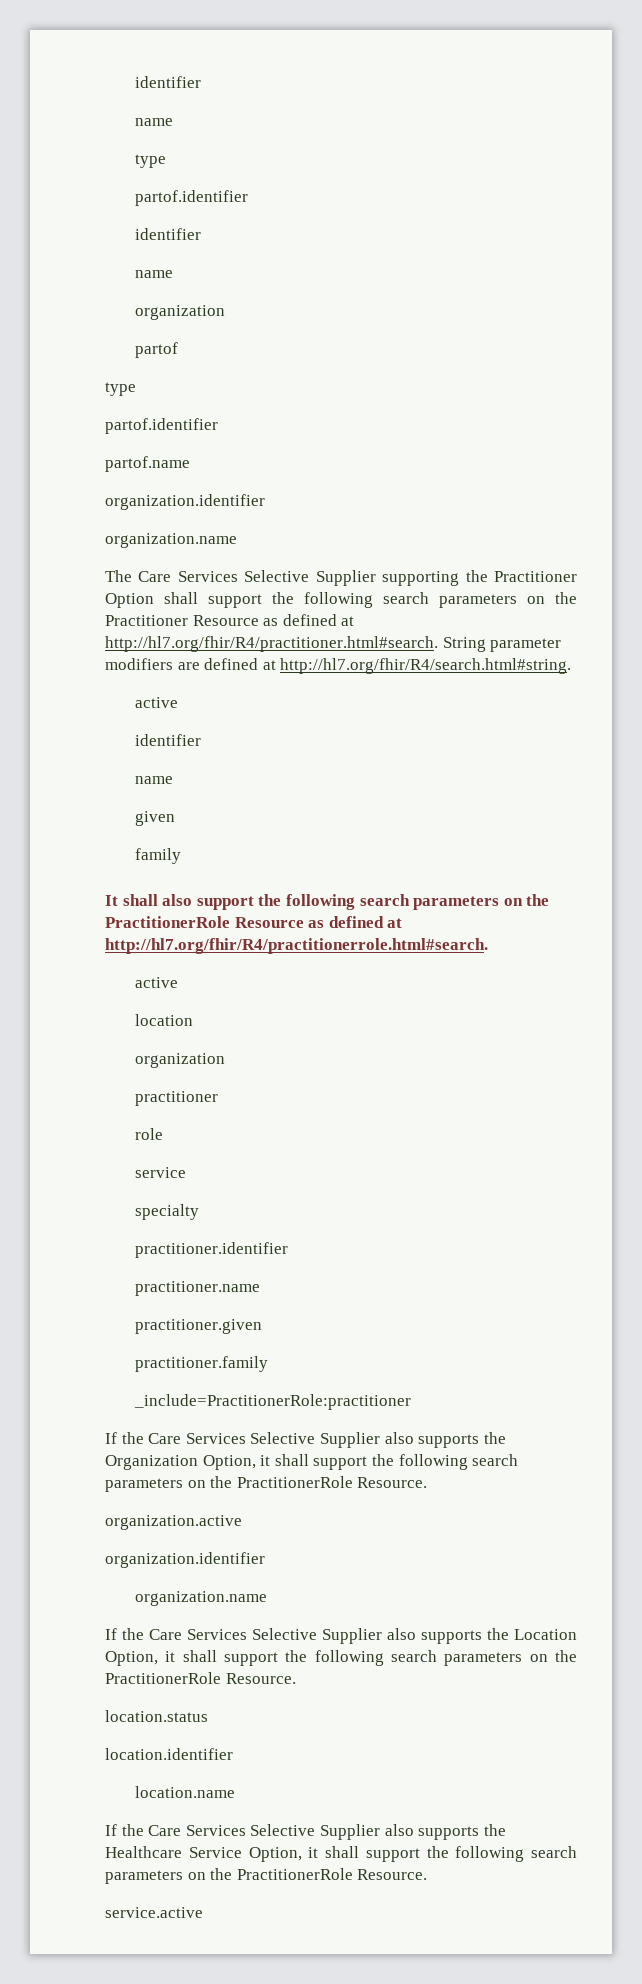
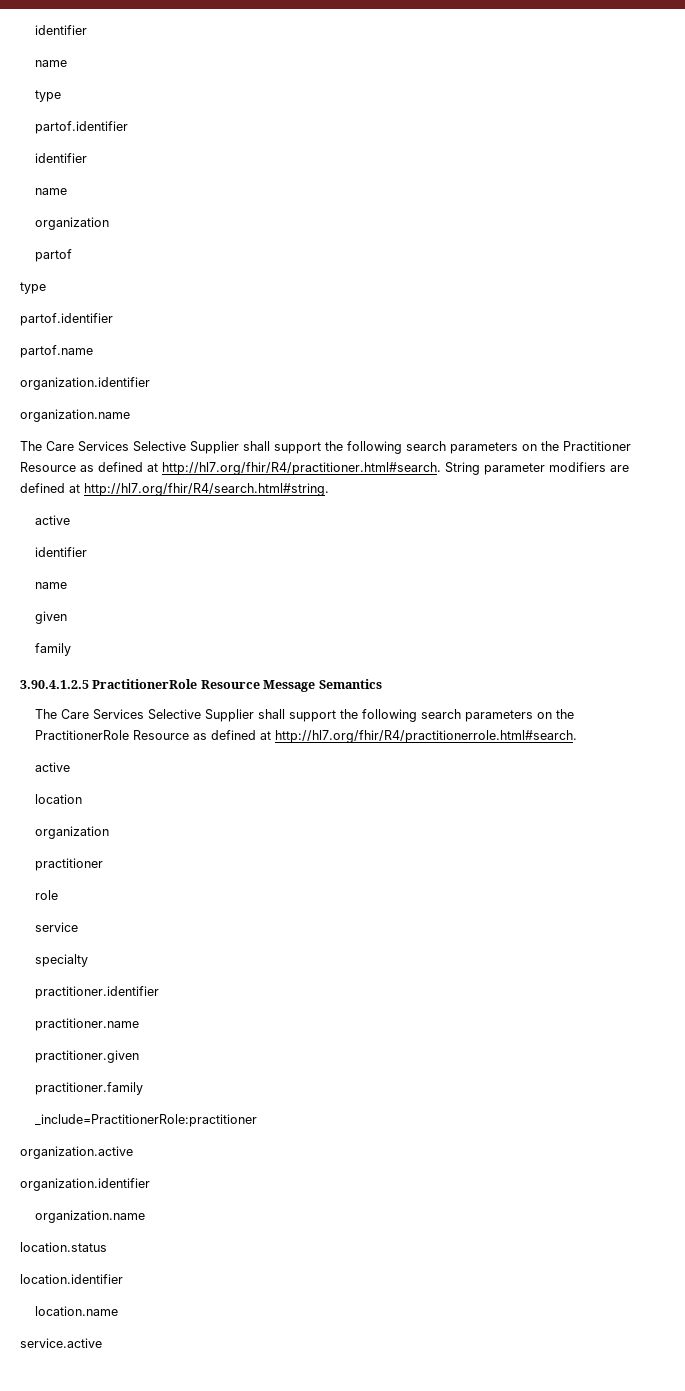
- The Care Services Selective Supplier supporting the Practitioner Option shall support the following search parameters on the Practitioner Resource as defined at http://hl7.org/fhir/R4/practitioner.html#search. String parameter modifiers are defined at http://hl7.org/fhir/R4/search.html#string.
+ The Care Services Selective Supplier shall support the following search parameters on the Practitioner Resource as defined at http://hl7.org/fhir/R4/practitioner.html#search. String parameter modifiers are defined at http://hl7.org/fhir/R4/search.html#string.
- It shall also support the following search parameters on the PractitionerRole Resource as defined at http://hl7.org/fhir/R4/practitionerrole.html#search.
+ 3.90.4.1.2.5 PractitionerRole Resource Message Semantics
+ The Care Services Selective Supplier shall support the following search parameters on the PractitionerRole Resource as defined at http://hl7.org/fhir/R4/practitionerrole.html#search.
- If the Care Services Selective Supplier also supports the Organization Option, it shall support the following search parameters on the PractitionerRole Resource.
  organization.active
  organization.identifier
  organization.name
- If the Care Services Selective Supplier also supports the Location Option, it shall support the following search parameters on the PractitionerRole Resource.
  location.status
  location.identifier
  location.name
- If the Care Services Selective Supplier also supports the Healthcare Service Option, it shall support the following search parameters on the PractitionerRole Resource.

